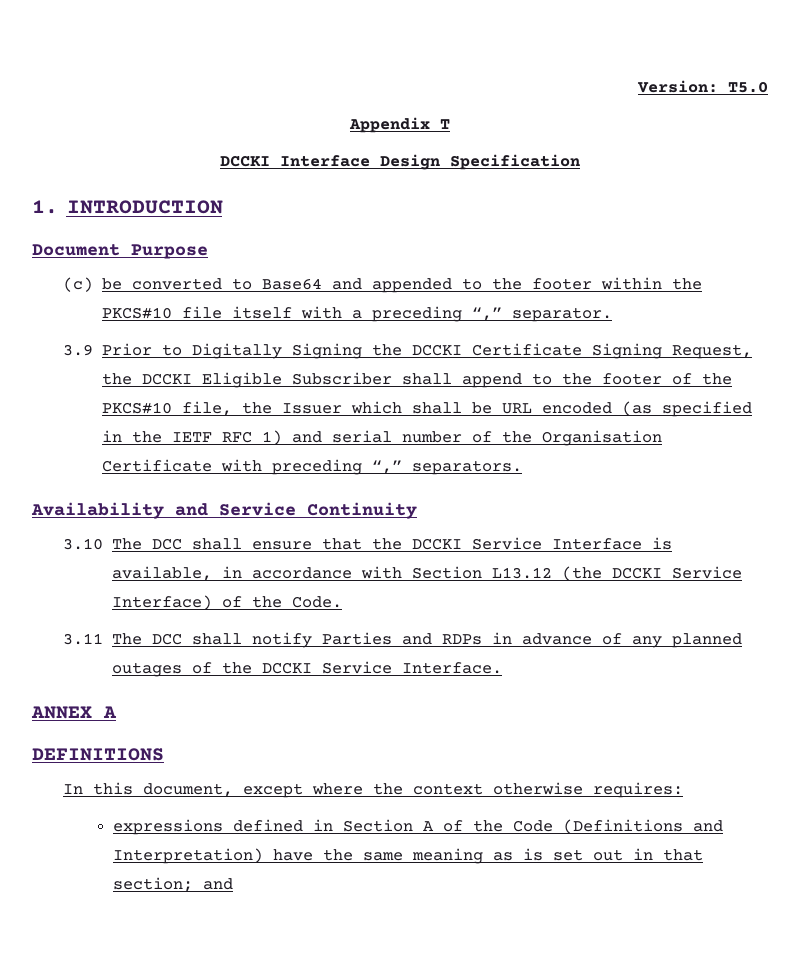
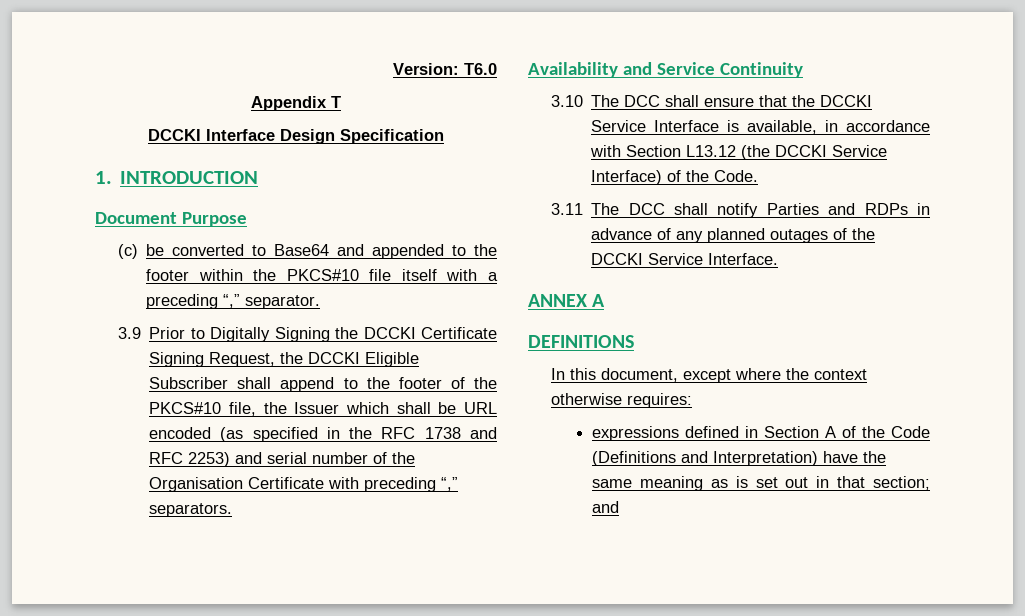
- Version: T5.0
+ Version: T6.0
- 3.9 Prior to Digitally Signing the DCCKI Certificate Signing Request, the DCCKI Eligible Subscriber shall append to the footer of the PKCS#10 file, the Issuer which shall be URL encoded (as specified in the IETF RFC 1) and serial number of the Organisation Certificate with preceding “,” separators.
+ 3.9 Prior to Digitally Signing the DCCKI Certificate Signing Request, the DCCKI Eligible Subscriber shall append to the footer of the PKCS#10 file, the Issuer which shall be URL encoded (as specified in the RFC 1738 and RFC 2253) and serial number of the Organisation Certificate with preceding “,” separators.

